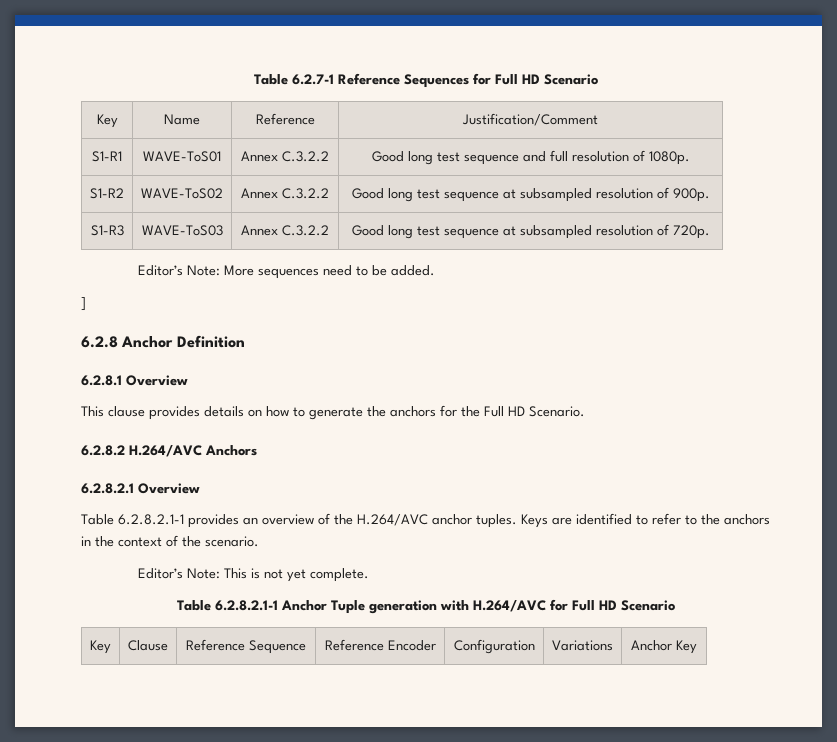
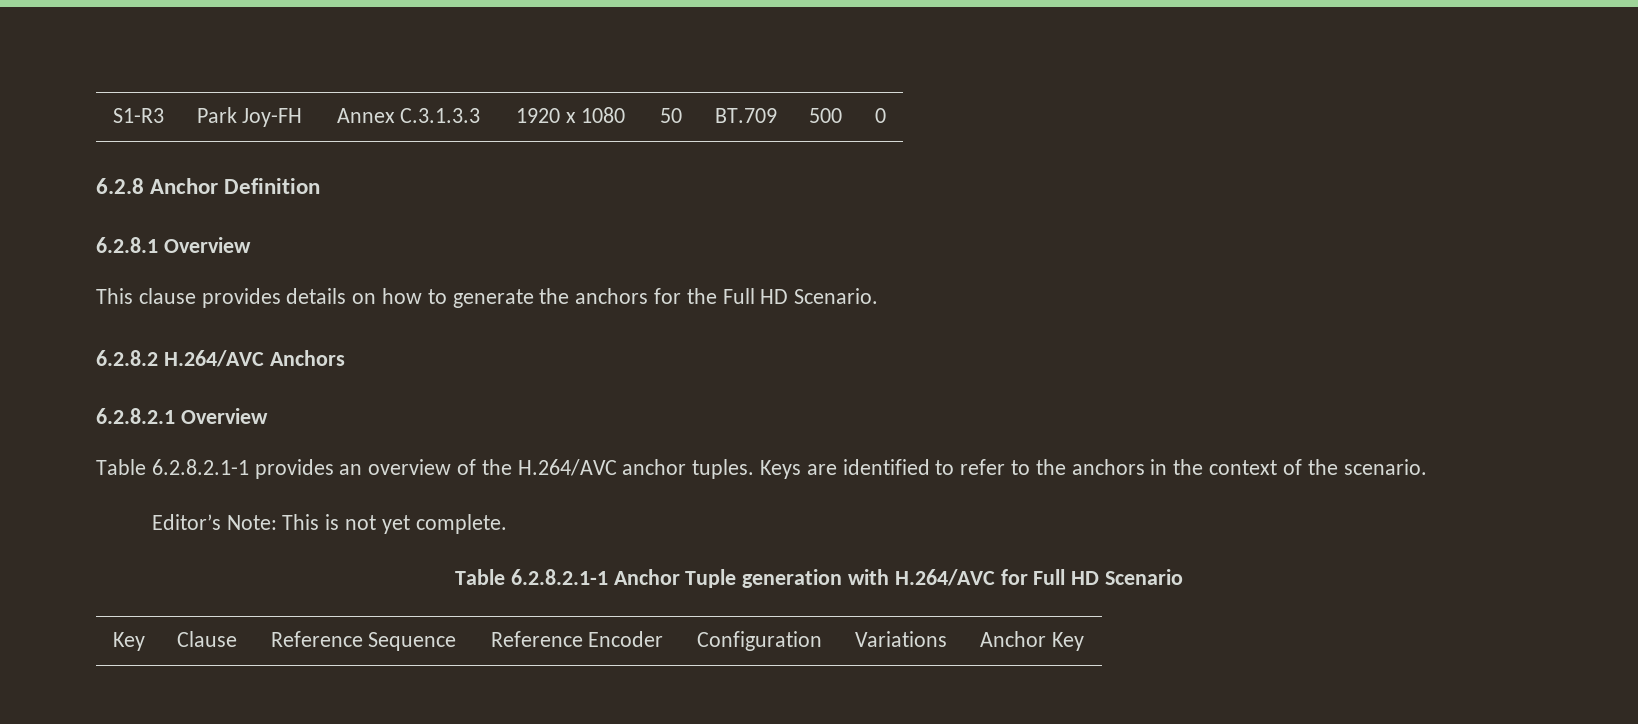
- Table 6.2.7-1 Reference Sequences for Full HD Scenario
- Key | Name | Reference | Justification/Comment
- S1-R1 | WAVE-ToS01 | Annex C.3.2.2 | Good long test sequence and full resolution of 1080p.
- S1-R2 | WAVE-ToS02 | Annex C.3.2.2 | Good long test sequence at subsampled resolution of 900p.
- S1-R3 | WAVE-ToS03 | Annex C.3.2.2 | Good long test sequence at subsampled resolution of 720p.
- Editor’s Note: More sequences need to be added.
- ]
+ S1-R3 | Park Joy-FH | Annex C.3.1.3.3 | 1920 x 1080 | 50 | BT.709 | 500 | 0

